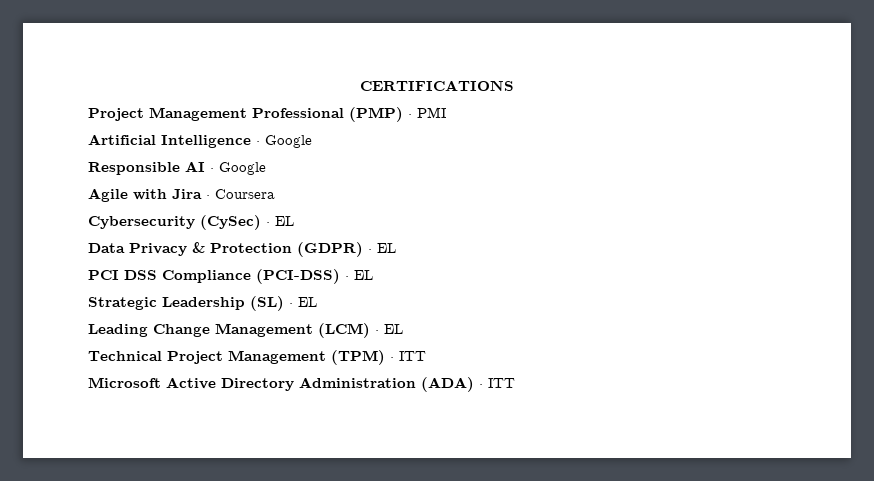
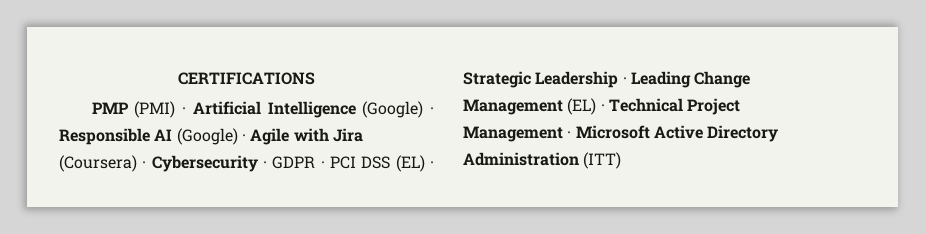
- Project Management Professional (PMP) · PMI
- Artificial Intelligence · Google
- Responsible AI · Google
- Agile with Jira · Coursera
- Cybersecurity (CySec) · EL
- Data Privacy & Protection (GDPR) · EL
- PCI DSS Compliance (PCI-DSS) · EL
- Strategic Leadership (SL) · EL
- Leading Change Management (LCM) · EL
- Technical Project Management (TPM) · ITT
- Microsoft Active Directory Administration (ADA) · ITT
+ PMP (PMI) · Artificial Intelligence (Google) · Responsible AI (Google) · Agile with Jira (Coursera) · Cybersecurity · GDPR · PCI DSS (EL) · Strategic Leadership · Leading Change Management (EL) · Technical Project Management · Microsoft Active Directory Administration (ITT)

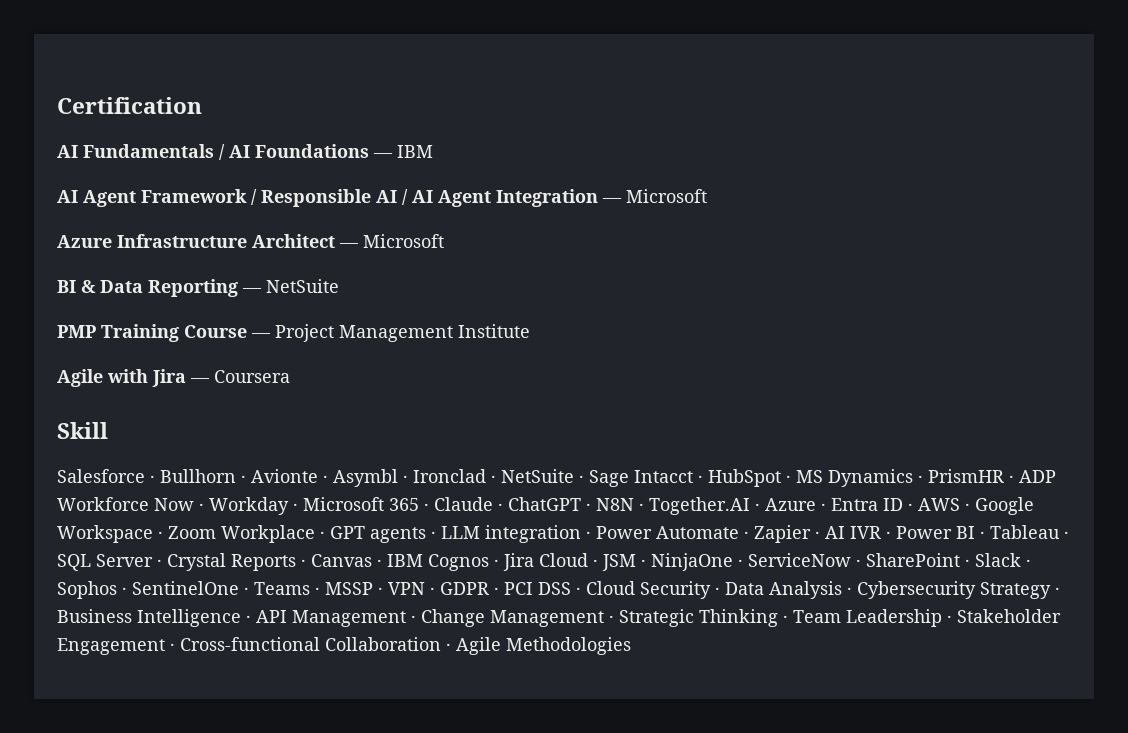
- CERTIFICATIONS
- PMP (PMI) · Artificial Intelligence (Google) · Responsible AI (Google) · Agile with Jira (Coursera) · Cybersecurity · GDPR · PCI DSS (EL) · Strategic Leadership · Leading Change Management (EL) · Technical Project Management · Microsoft Active Directory Administration (ITT)
+ Certification
+ AI Fundamentals / AI Foundations — IBM
+ AI Agent Framework / Responsible AI / AI Agent Integration — Microsoft
+ Azure Infrastructure Architect — Microsoft
+ BI & Data Reporting — NetSuite
+ PMP Training Course — Project Management Institute
+ Agile with Jira — Coursera
+ Skill
+ Salesforce · Bullhorn · Avionte · Asymbl · Ironclad · NetSuite · Sage Intacct · HubSpot · MS Dynamics · PrismHR · ADP Workforce Now · Workday · Microsoft 365 · Claude · ChatGPT · N8N · Together.AI · Azure · Entra ID · AWS · Google Workspace · Zoom Workplace · GPT agents · LLM integration · Power Automate · Zapier · AI IVR · Power BI · Tableau · SQL Server · Crystal Reports · Canvas · IBM Cognos · Jira Cloud · JSM · NinjaOne · ServiceNow · SharePoint · Slack · Sophos · SentinelOne · Teams · MSSP · VPN · GDPR · PCI DSS · Cloud Security · Data Analysis · Cybersecurity Strategy · Business Intelligence · API Management · Change Management · Strategic Thinking · Team Leadership · Stakeholder Engagement · Cross-functional Collaboration · Agile Methodologies

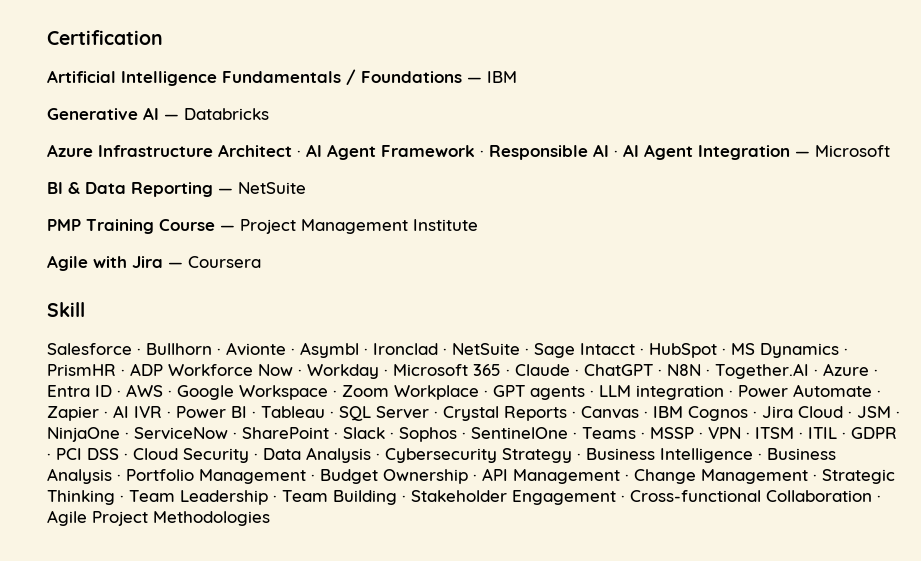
- AI Fundamentals / AI Foundations — IBM
+ Artificial Intelligence Fundamentals / Foundations — IBM
- AI Agent Framework / Responsible AI / AI Agent Integration — Microsoft
- Azure Infrastructure Architect — Microsoft
+ Generative AI — Databricks
+ Azure Infrastructure Architect · AI Agent Framework · Responsible AI · AI Agent Integration — Microsoft
- Salesforce · Bullhorn · Avionte · Asymbl · Ironclad · NetSuite · Sage Intacct · HubSpot · MS Dynamics · PrismHR · ADP Workforce Now · Workday · Microsoft 365 · Claude · ChatGPT · N8N · Together.AI · Azure · Entra ID · AWS · Google Workspace · Zoom Workplace · GPT agents · LLM integration · Power Automate · Zapier · AI IVR · Power BI · Tableau · SQL Server · Crystal Reports · Canvas · IBM Cognos · Jira Cloud · JSM · NinjaOne · ServiceNow · SharePoint · Slack · Sophos · SentinelOne · Teams · MSSP · VPN · GDPR · PCI DSS · Cloud Security · Data Analysis · Cybersecurity Strategy · Business Intelligence · API Management · Change Management · Strategic Thinking · Team Leadership · Stakeholder Engagement · Cross-functional Collaboration · Agile Methodologies
+ Salesforce · Bullhorn · Avionte · Asymbl · Ironclad · NetSuite · Sage Intacct · HubSpot · MS Dynamics · PrismHR · ADP Workforce Now · Workday · Microsoft 365 · Claude · ChatGPT · N8N · Together.AI · Azure · Entra ID · AWS · Google Workspace · Zoom Workplace · GPT agents · LLM integration · Power Automate · Zapier · AI IVR · Power BI · Tableau · SQL Server · Crystal Reports · Canvas · IBM Cognos · Jira Cloud · JSM · NinjaOne · ServiceNow · SharePoint · Slack · Sophos · SentinelOne · Teams · MSSP · VPN · ITSM · ITIL · GDPR · PCI DSS · Cloud Security · Data Analysis · Cybersecurity Strategy · Business Intelligence · Business Analysis · Portfolio Management · Budget Ownership · API Management · Change Management · Strategic Thinking · Team Leadership · Team Building · Stakeholder Engagement · Cross-functional Collaboration · Agile Project Methodologies

